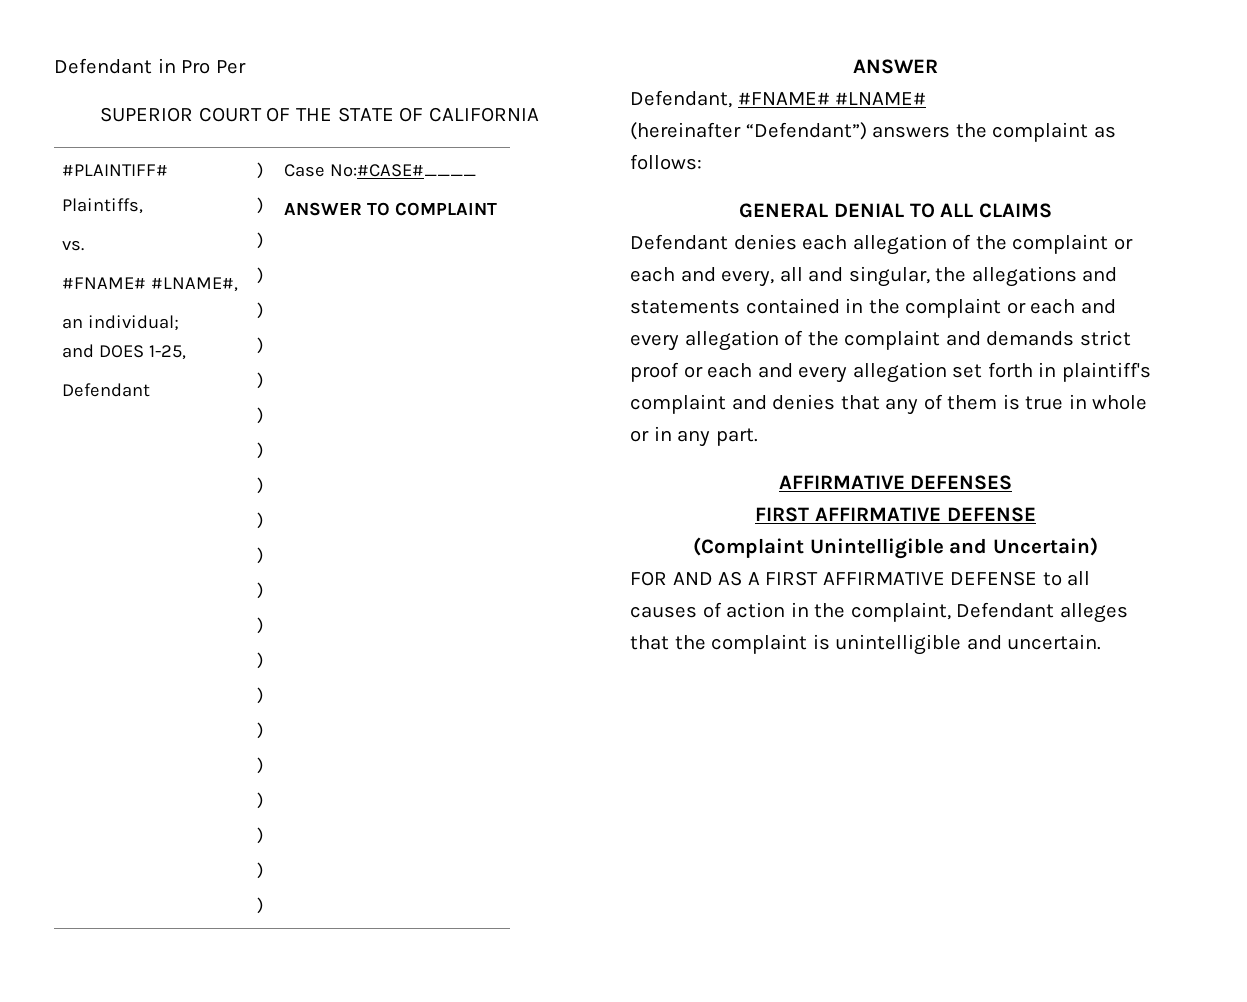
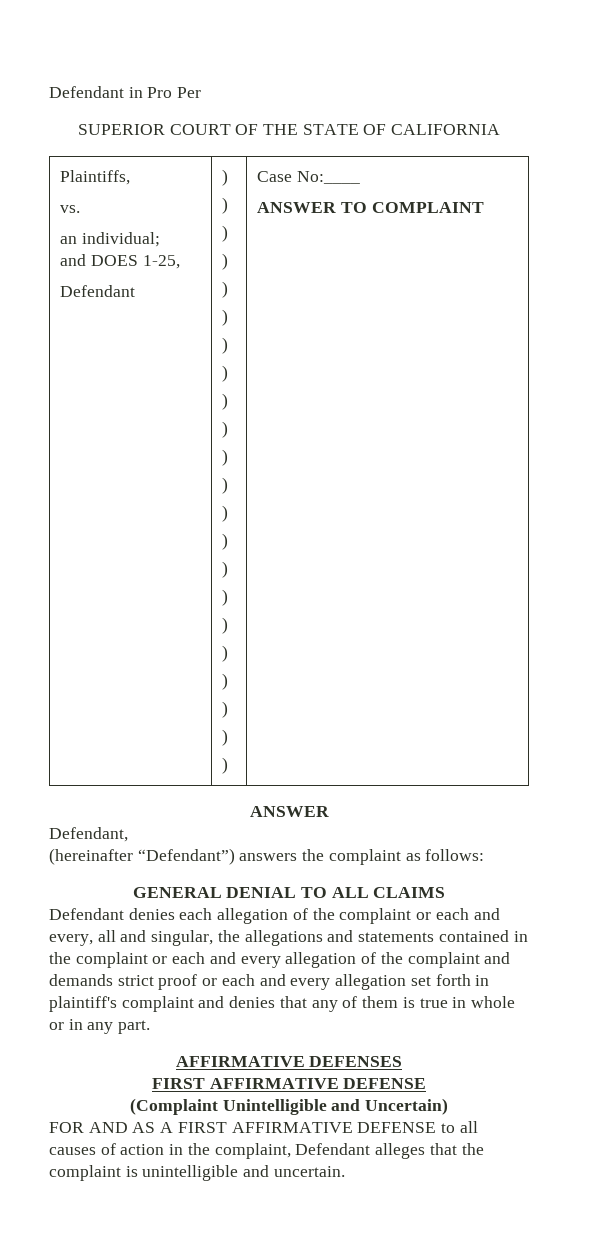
- #PLAINTIFF#
  Plaintiffs,
  vs.
- #FNAME# #LNAME#,
  an individual;
  and DOES 1-25,
  Defendant | )
  )
  )
  )
  )
  )
  )
  )
  )
  )
  )
  )
  )
  )
  )
  )
  )
  )
  )
  )
  )
- ) | Case No:#CASE#____
+ ) | Case No:____
- Defendant, #FNAME# #LNAME#
+ Defendant,

